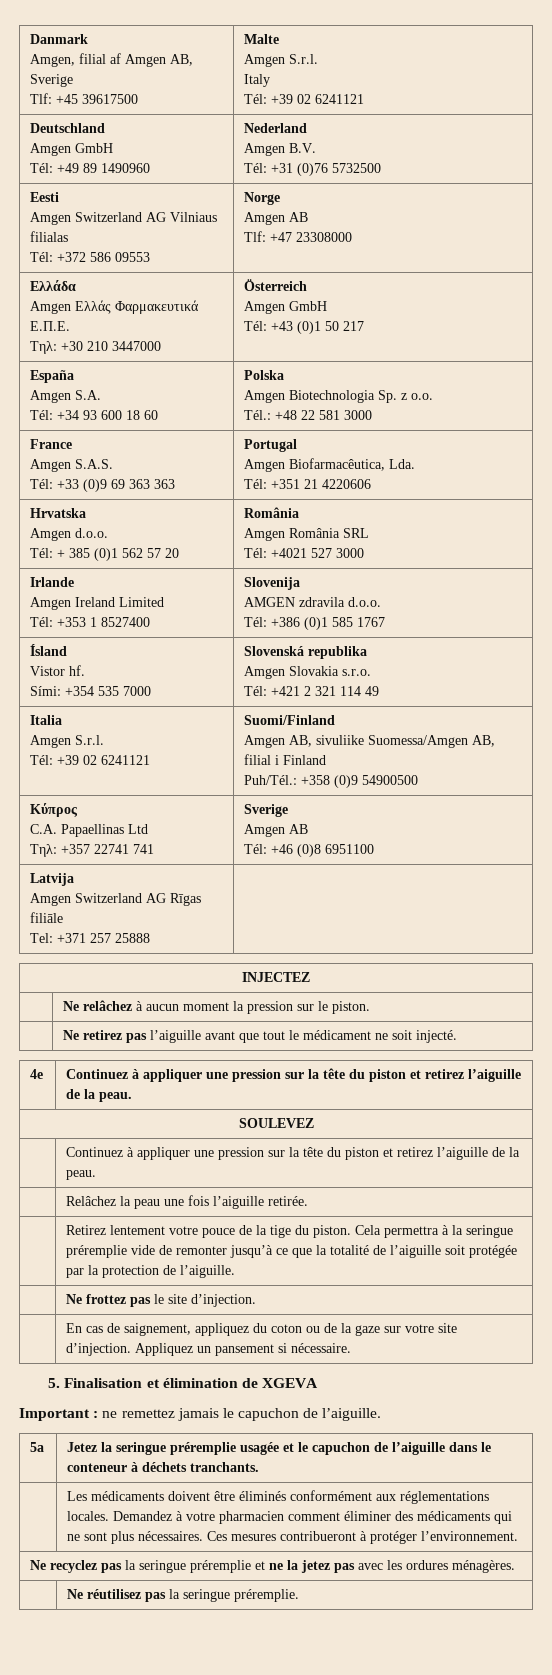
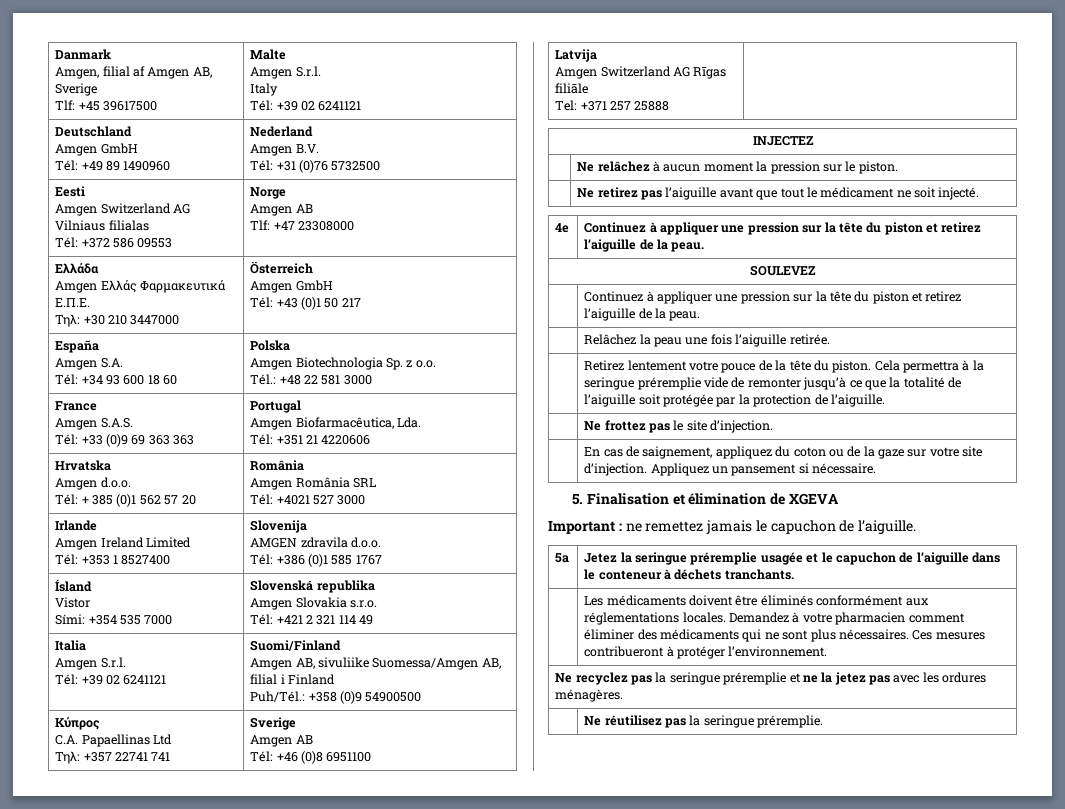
  Ísland
- Vistor hf.
+ Vistor
- | Retirez lentement votre pouce de la tige du piston. Cela permettra à la seringue préremplie vide de remonter jusqu’à ce que la totalité de l’aiguille soit protégée par la protection de l’aiguille.
+ | Retirez lentement votre pouce de la tête du piston. Cela permettra à la seringue préremplie vide de remonter jusqu’à ce que la totalité de l’aiguille soit protégée par la protection de l’aiguille.

